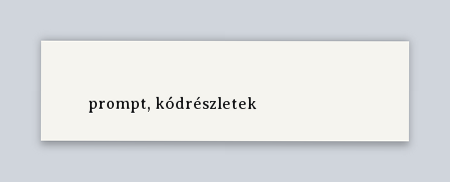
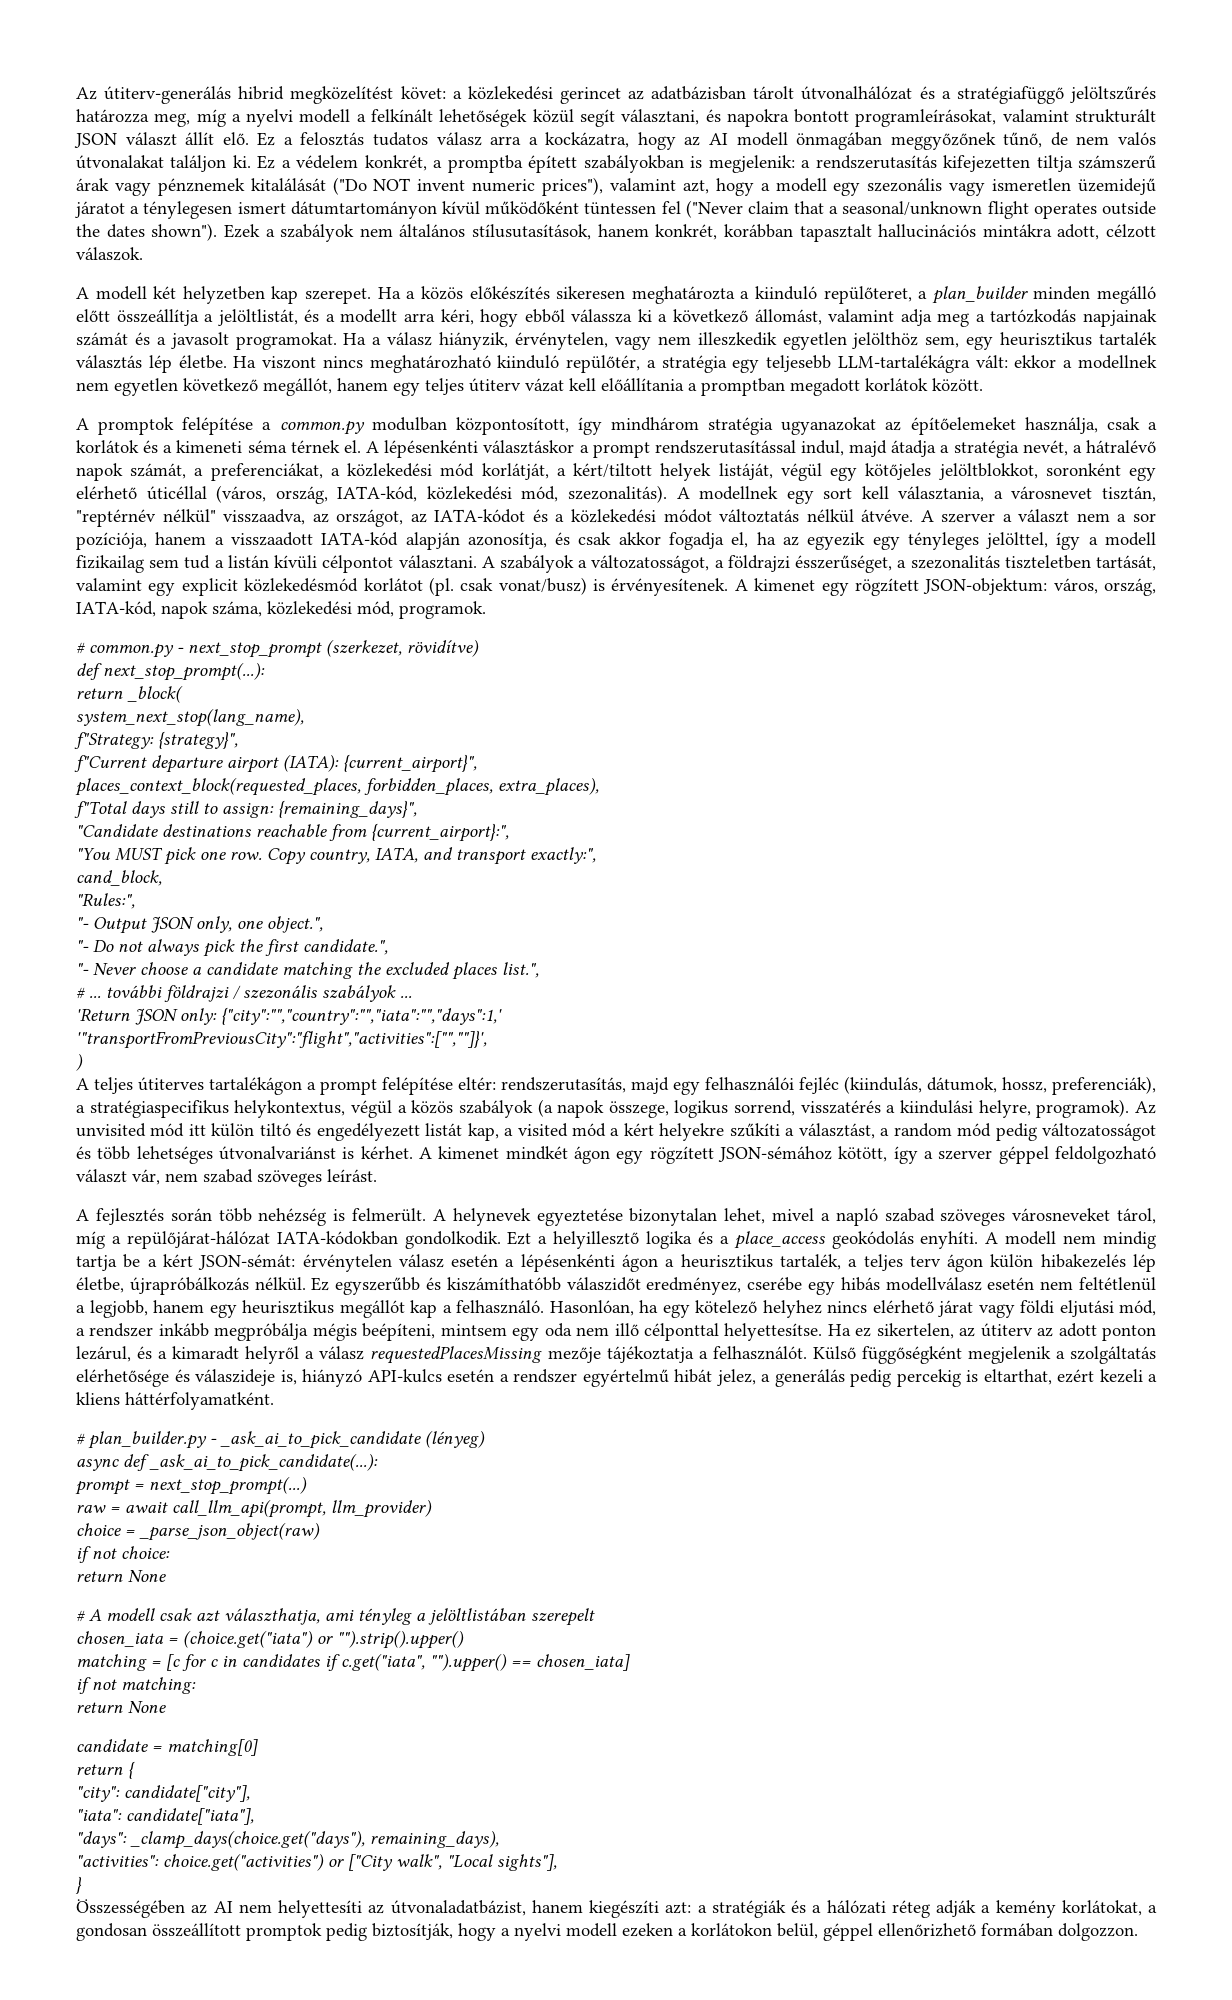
- prompt, kódrészletek
+ Az útiterv-generálás hibrid megközelítést követ: a közlekedési gerincet az adatbázisban tárolt útvonalhálózat és a stratégiafüggő jelöltszűrés határozza meg, míg a nyelvi modell a felkínált lehetőségek közül segít választani, és napokra bontott programleírásokat, valamint strukturált JSON választ állít elő. Ez a felosztás tudatos válasz arra a kockázatra, hogy az AI modell önmagában meggyőzőnek tűnő, de nem valós útvonalakat találjon ki. Ez a védelem konkrét, a promptba épített szabályokban is megjelenik: a rendszerutasítás kifejezetten tiltja számszerű árak vagy pénznemek kitalálását ("Do NOT invent numeric prices"), valamint azt, hogy a modell egy szezonális vagy ismeretlen üzemidejű járatot a ténylegesen ismert dátumtartományon kívül működőként tüntessen fel ("Never claim that a seasonal/unknown flight operates outside the dates shown"). Ezek a szabályok nem általános stílusutasítások, hanem konkrét, korábban tapasztalt hallucinációs mintákra adott, célzott válaszok.
+ A modell két helyzetben kap szerepet. Ha a közös előkészítés sikeresen meghatározta a kiinduló repülőteret, a plan_builder minden megálló előtt összeállítja a jelöltlistát, és a modellt arra kéri, hogy ebből válassza ki a következő állomást, valamint adja meg a tartózkodás napjainak számát és a javasolt programokat. Ha a válasz hiányzik, érvénytelen, vagy nem illeszkedik egyetlen jelölthöz sem, egy heurisztikus tartalék választás lép életbe. Ha viszont nincs meghatározható kiinduló repülőtér, a stratégia egy teljesebb LLM-tartalékágra vált: ekkor a modellnek nem egyetlen következő megállót, hanem egy teljes útiterv vázat kell előállítania a promptban megadott korlátok között.
+ A promptok felépítése a common.py modulban központosított, így mindhárom stratégia ugyanazokat az építőelemeket használja, csak a korlátok és a kimeneti séma térnek el. A lépésenkénti választáskor a prompt rendszerutasítással indul, majd átadja a stratégia nevét, a hátralévő napok számát, a preferenciákat, a közlekedési mód korlátját, a kért/tiltott helyek listáját, végül egy kötőjeles jelöltblokkot, soronként egy elérhető úticéllal (város, ország, IATA-kód, közlekedési mód, szezonalitás). A modellnek egy sort kell választania, a városnevet tisztán, "reptérnév nélkül" visszaadva, az országot, az IATA-kódot és a közlekedési módot változtatás nélkül átvéve. A szerver a választ nem a sor pozíciója, hanem a visszaadott IATA-kód alapján azonosítja, és csak akkor fogadja el, ha az egyezik egy tényleges jelölttel, így a modell fizikailag sem tud a listán kívüli célpontot választani. A szabályok a változatosságot, a földrajzi ésszerűséget, a szezonalitás tiszteletben tartását, valamint egy explicit közlekedésmód korlátot (pl. csak vonat/busz) is érvényesítenek. A kimenet egy rögzített JSON-objektum: város, ország, IATA-kód, napok száma, közlekedési mód, programok.
+ # common.py - next_stop_prompt (szerkezet, rövidítve)
+ def next_stop_prompt(...):
+ return _block(
+ system_next_stop(lang_name),
+ f"Strategy: {strategy}",
+ f"Current departure airport (IATA): {current_airport}",
+ places_context_block(requested_places, forbidden_places, extra_places),
+ f"Total days still to assign: {remaining_days}",
+ "Candidate destinations reachable from {current_airport}:",
+ "You MUST pick one row. Copy country, IATA, and transport exactly:",
+ cand_block,
+ "Rules:",
+ "- Output JSON only, one object.",
+ "- Do not always pick the first candidate.",
+ "- Never choose a candidate matching the excluded places list.",
+ # ... további földrajzi / szezonális szabályok ...
+ 'Return JSON only: {"city":"","country":"","iata":"","days":1,'
+ '"transportFromPreviousCity":"flight","activities":["",""]}',
+ )
+ A teljes útiterves tartalékágon a prompt felépítése eltér: rendszerutasítás, majd egy felhasználói fejléc (kiindulás, dátumok, hossz, preferenciák), a stratégiaspecifikus helykontextus, végül a közös szabályok (a napok összege, logikus sorrend, visszatérés a kiindulási helyre, programok). Az unvisited mód itt külön tiltó és engedélyezett listát kap, a visited mód a kért helyekre szűkíti a választást, a random mód pedig változatosságot és több lehetséges útvonalvariánst is kérhet. A kimenet mindkét ágon egy rögzített JSON-sémához kötött, így a szerver géppel feldolgozható választ vár, nem szabad szöveges leírást.
+ A fejlesztés során több nehézség is felmerült. A helynevek egyeztetése bizonytalan lehet, mivel a napló szabad szöveges városneveket tárol, míg a repülőjárat-hálózat IATA-kódokban gondolkodik. Ezt a helyillesztő logika és a place_access geokódolás enyhíti. A modell nem mindig tartja be a kért JSON-sémát: érvénytelen válasz esetén a lépésenkénti ágon a heurisztikus tartalék, a teljes terv ágon külön hibakezelés lép életbe, újrapróbálkozás nélkül. Ez egyszerűbb és kiszámíthatóbb válaszidőt eredményez, cserébe egy hibás modellválasz esetén nem feltétlenül a legjobb, hanem egy heurisztikus megállót kap a felhasználó. Hasonlóan, ha egy kötelező helyhez nincs elérhető járat vagy földi eljutási mód, a rendszer inkább megpróbálja mégis beépíteni, mintsem egy oda nem illő célponttal helyettesítse. Ha ez sikertelen, az útiterv az adott ponton lezárul, és a kimaradt helyről a válasz requestedPlacesMissing mezője tájékoztatja a felhasználót. Külső függőségként megjelenik a szolgáltatás elérhetősége és válaszideje is, hiányzó API-kulcs esetén a rendszer egyértelmű hibát jelez, a generálás pedig percekig is eltarthat, ezért kezeli a kliens háttérfolyamatként.
+ # plan_builder.py - _ask_ai_to_pick_candidate (lényeg)
+ async def _ask_ai_to_pick_candidate(...):
+ prompt = next_stop_prompt(...)
+ raw = await call_llm_api(prompt, llm_provider)
+ choice = _parse_json_object(raw)
+ if not choice:
+ return None
+ # A modell csak azt választhatja, ami tényleg a jelöltlistában szerepelt
+ chosen_iata = (choice.get("iata") or "").strip().upper()
+ matching = [c for c in candidates if c.get("iata", "").upper() == chosen_iata]
+ if not matching:
+ return None
+ candidate = matching[0]
+ return {
+ "city": candidate["city"],
+ "iata": candidate["iata"],
+ "days": _clamp_days(choice.get("days"), remaining_days),
+ "activities": choice.get("activities") or ["City walk", "Local sights"],
+ }
+ Összességében az AI nem helyettesíti az útvonaladatbázist, hanem kiegészíti azt: a stratégiák és a hálózati réteg adják a kemény korlátokat, a gondosan összeállított promptok pedig biztosítják, hogy a nyelvi modell ezeken a korlátokon belül, géppel ellenőrizhető formában dolgozzon.

